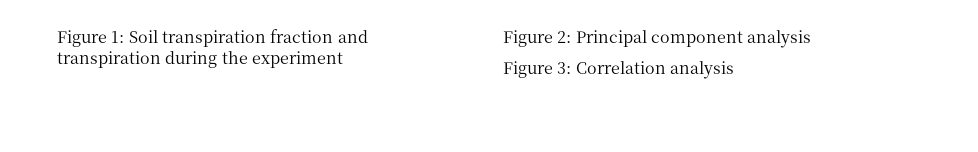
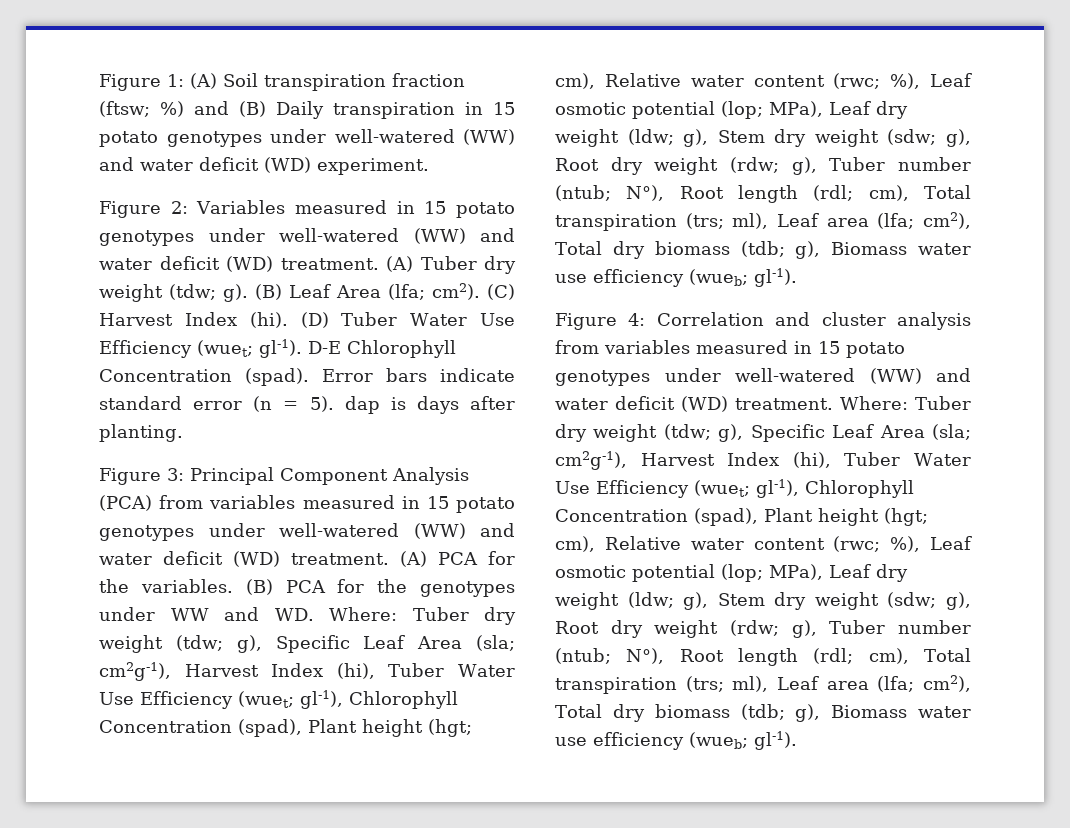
- Figure 1: Soil transpiration fraction and transpiration during the experiment
- Figure 2: Principal component analysis
- Figure 3: Correlation analysis
+ Figure 1: (A) Soil transpiration fraction (ftsw; %) and (B) Daily transpiration in 15 potato genotypes under well-watered (WW) and water deficit (WD) experiment.
+ Figure 2: Variables measured in 15 potato genotypes under well-watered (WW) and water deficit (WD) treatment. (A) Tuber dry weight (tdw; g). (B) Leaf Area (lfa; cm2). (C) Harvest Index (hi). (D) Tuber Water Use Efficiency (wuet; gl-1). D-E Chlorophyll Concentration (spad). Error bars indicate standard error (n = 5). dap is days after planting.
+ Figure 3: Principal Component Analysis (PCA) from variables measured in 15 potato genotypes under well-watered (WW) and water deficit (WD) treatment. (A) PCA for the variables. (B) PCA for the genotypes under WW and WD. Where: Tuber dry weight (tdw; g), Specific Leaf Area (sla; cm2g-1), Harvest Index (hi), Tuber Water Use Efficiency (wuet; gl-1), Chlorophyll Concentration (spad), Plant height (hgt; cm), Relative water content (rwc; %), Leaf osmotic potential (lop; MPa), Leaf dry weight (ldw; g), Stem dry weight (sdw; g), Root dry weight (rdw; g), Tuber number (ntub; N°), Root length (rdl; cm), Total transpiration (trs; ml), Leaf area (lfa; cm2), Total dry biomass (tdb; g), Biomass water use efficiency (wueb; gl-1).
+ Figure 4: Correlation and cluster analysis from variables measured in 15 potato genotypes under well-watered (WW) and water deficit (WD) treatment. Where: Tuber dry weight (tdw; g), Specific Leaf Area (sla; cm2g-1), Harvest Index (hi), Tuber Water Use Efficiency (wuet; gl-1), Chlorophyll Concentration (spad), Plant height (hgt; cm), Relative water content (rwc; %), Leaf osmotic potential (lop; MPa), Leaf dry weight (ldw; g), Stem dry weight (sdw; g), Root dry weight (rdw; g), Tuber number (ntub; N°), Root length (rdl; cm), Total transpiration (trs; ml), Leaf area (lfa; cm2), Total dry biomass (tdb; g), Biomass water use efficiency (wueb; gl-1).

